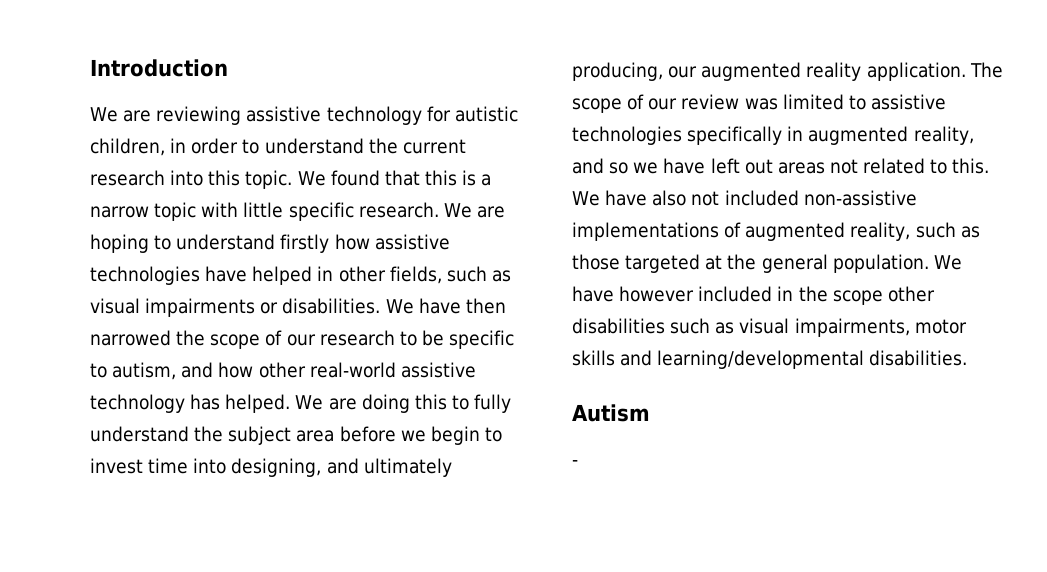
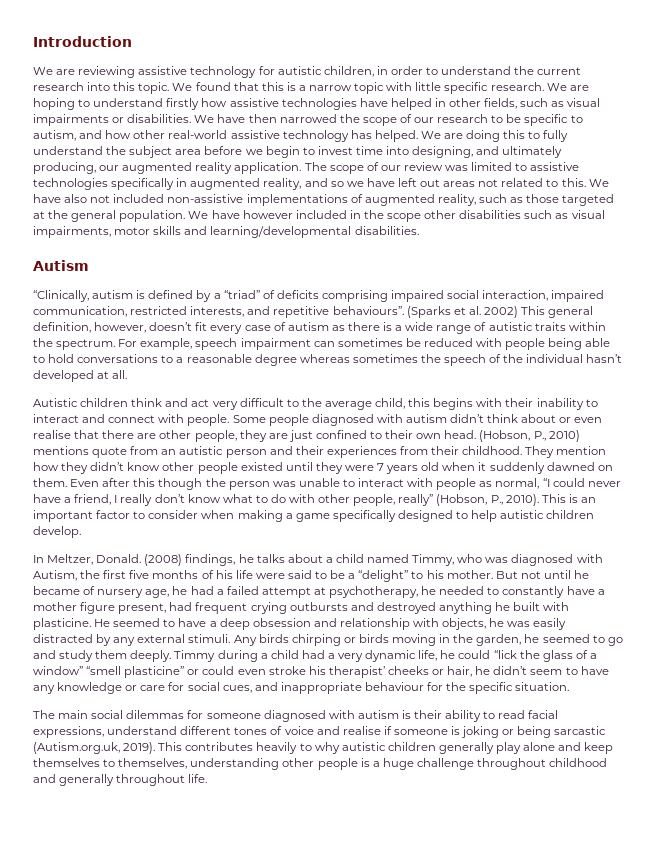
- -
+ “Clinically, autism is defined by a “triad” of deficits comprising impaired social interaction, impaired communication, restricted interests, and repetitive behaviours”. (Sparks et al. 2002) This general definition, however, doesn’t fit every case of autism as there is a wide range of autistic traits within the spectrum. For example, speech impairment can sometimes be reduced with people being able to hold conversations to a reasonable degree whereas sometimes the speech of the individual hasn’t developed at all.
+ Autistic children think and act very difficult to the average child, this begins with their inability to interact and connect with people. Some people diagnosed with autism didn’t think about or even realise that there are other people, they are just confined to their own head. (Hobson, P., 2010) mentions quote from an autistic person and their experiences from their childhood. They mention how they didn’t know other people existed until they were 7 years old when it suddenly dawned on them. Even after this though the person was unable to interact with people as normal, “I could never have a friend, I really don’t know what to do with other people, really” (Hobson, P., 2010). This is an important factor to consider when making a game specifically designed to help autistic children develop.
+ In Meltzer, Donald. (2008) findings, he talks about a child named Timmy, who was diagnosed with Autism, the first five months of his life were said to be a “delight” to his mother. But not until he became of nursery age, he had a failed attempt at psychotherapy, he needed to constantly have a mother figure present, had frequent crying outbursts and destroyed anything he built with plasticine. He seemed to have a deep obsession and relationship with objects, he was easily distracted by any external stimuli. Any birds chirping or birds moving in the garden, he seemed to go and study them deeply. Timmy during a child had a very dynamic life, he could “lick the glass of a window” “smell plasticine” or could even stroke his therapist’ cheeks or hair, he didn’t seem to have any knowledge or care for social cues, and inappropriate behaviour for the specific situation.
+ The main social dilemmas for someone diagnosed with autism is their ability to read facial expressions, understand different tones of voice and realise if someone is joking or being sarcastic (Autism.org.uk, 2019). This contributes heavily to why autistic children generally play alone and keep themselves to themselves, understanding other people is a huge challenge throughout childhood and generally throughout life.

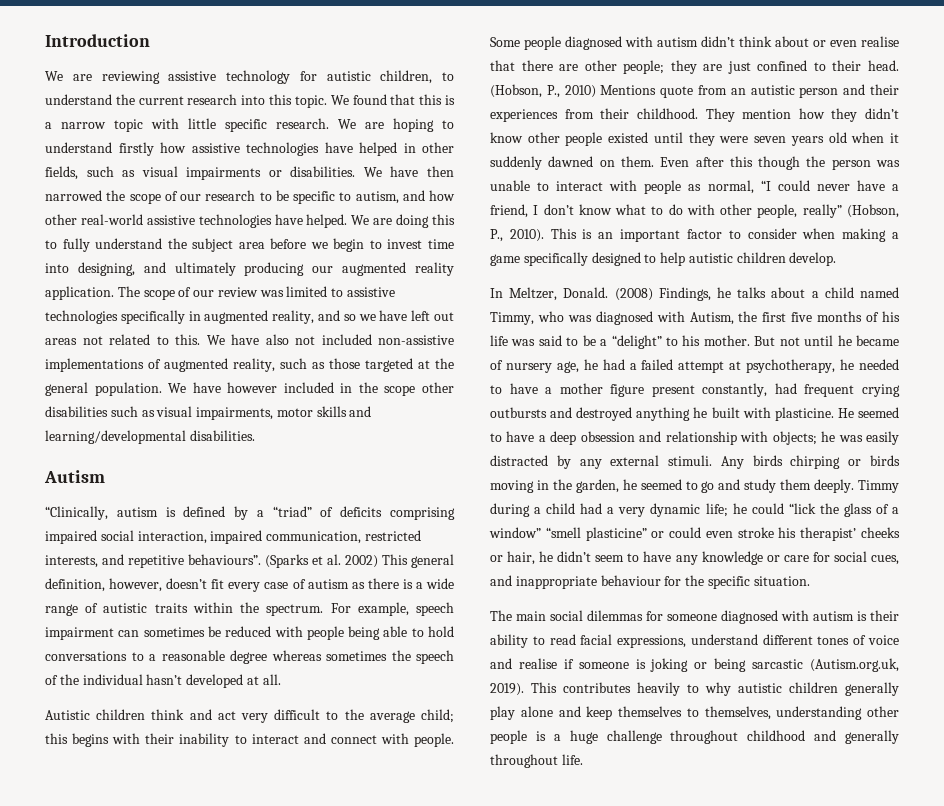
- We are reviewing assistive technology for autistic children, in order to understand the current research into this topic.
+ We are reviewing assistive technology for autistic children, to understand the current research into this topic.
- We have then narrowed the scope of our research to be specific to autism, and how other real-world assistive technology has helped.
+ We have then narrowed the scope of our research to be specific to autism, and how other real-world assistive technologies have helped.
- We are doing this to fully understand the subject area before we begin to invest time into designing, and ultimately producing, our augmented reality application.
+ We are doing this to fully understand the subject area before we begin to invest time into designing, and ultimately producing our augmented reality application.
- Autistic children think and act very difficult to the average child, this begins with their inability to interact and connect with people.
+ Autistic children think and act very difficult to the average child; this begins with their inability to interact and connect with people.
- Some people diagnosed with autism didn’t think about or even realise that there are other people, they are just confined to their own head.
+ Some people diagnosed with autism didn’t think about or even realise that there are other people; they are just confined to their head.
- (Hobson, P., 2010) mentions quote from an autistic person and their experiences from their childhood.
+ (Hobson, P., 2010) Mentions quote from an autistic person and their experiences from their childhood.
- They mention how they didn’t know other people existed until they were 7 years old when it suddenly dawned on them.
+ They mention how they didn’t know other people existed until they were seven years old when it suddenly dawned on them.
- Even after this though the person was unable to interact with people as normal, “I could never have a friend, I really don’t know what to do with other people, really” (Hobson, P., 2010).
+ Even after this though the person was unable to interact with people as normal, “I could never have a friend, I don’t know what to do with other people, really” (Hobson, P., 2010).
- (2008) findings, he talks about a child named Timmy, who was diagnosed with Autism, the first five months of his life were said to be a “delight” to his mother.
+ (2008) Findings, he talks about a child named Timmy, who was diagnosed with Autism, the first five months of his life was said to be a “delight” to his mother.
- But not until he became of nursery age, he had a failed attempt at psychotherapy, he needed to constantly have a mother figure present, had frequent crying outbursts and destroyed anything he built with plasticine.
+ But not until he became of nursery age, he had a failed attempt at psychotherapy, he needed to have a mother figure present constantly, had frequent crying outbursts and destroyed anything he built with plasticine.
- He seemed to have a deep obsession and relationship with objects, he was easily distracted by any external stimuli.
+ He seemed to have a deep obsession and relationship with objects; he was easily distracted by any external stimuli.
- Timmy during a child had a very dynamic life, he could “lick the glass of a window” “smell plasticine” or could even stroke his therapist’ cheeks or hair, he didn’t seem to have any knowledge or care for social cues, and inappropriate behaviour for the specific situation.
+ Timmy during a child had a very dynamic life; he could “lick the glass of a window” “smell plasticine” or could even stroke his therapist’ cheeks or hair, he didn’t seem to have any knowledge or care for social cues, and inappropriate behaviour for the specific situation.

